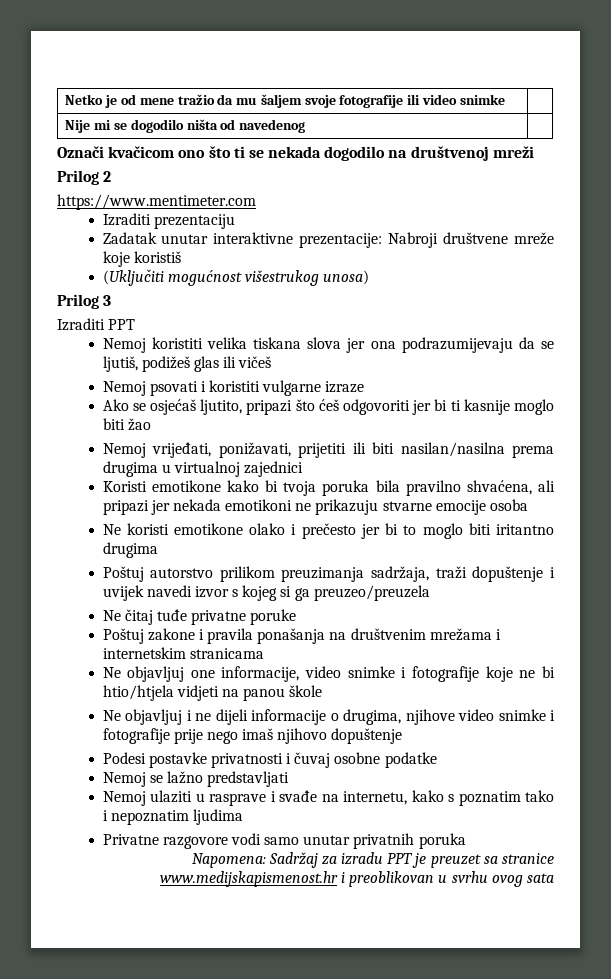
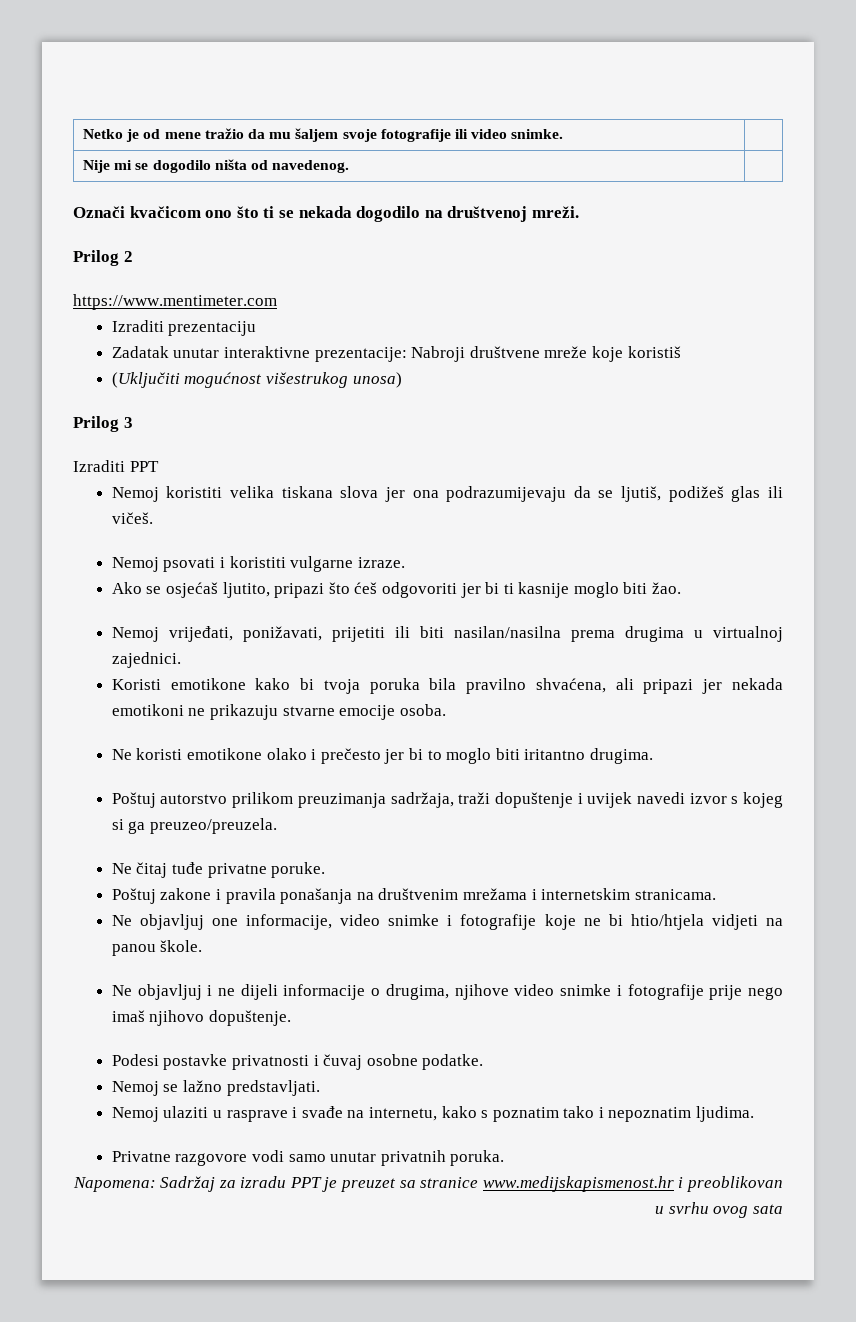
- Netko je od mene tražio da mu šaljem svoje fotografije ili video snimke |
+ Netko je od mene tražio da mu šaljem svoje fotografije ili video snimke. |
- Nije mi se dogodilo ništa od navedenog |
+ Nije mi se dogodilo ništa od navedenog. |
- Označi kvačicom ono što ti se nekada dogodilo na društvenoj mreži
+ Označi kvačicom ono što ti se nekada dogodilo na društvenoj mreži.
- Nemoj koristiti velika tiskana slova jer ona podrazumijevaju da se ljutiš, podižeš glas ili vičeš
+ Nemoj koristiti velika tiskana slova jer ona podrazumijevaju da se ljutiš, podižeš glas ili vičeš.
- Nemoj psovati i koristiti vulgarne izraze
+ Nemoj psovati i koristiti vulgarne izraze.
- Ako se osjećaš ljutito, pripazi što ćeš odgovoriti jer bi ti kasnije moglo biti žao
+ Ako se osjećaš ljutito, pripazi što ćeš odgovoriti jer bi ti kasnije moglo biti žao.
- Nemoj vrijeđati, ponižavati, prijetiti ili biti nasilan/nasilna prema drugima u virtualnoj zajednici
+ Nemoj vrijeđati, ponižavati, prijetiti ili biti nasilan/nasilna prema drugima u virtualnoj zajednici.
- Koristi emotikone kako bi tvoja poruka bila pravilno shvaćena, ali pripazi jer nekada emotikoni ne prikazuju stvarne emocije osoba
+ Koristi emotikone kako bi tvoja poruka bila pravilno shvaćena, ali pripazi jer nekada emotikoni ne prikazuju stvarne emocije osoba.
- Ne koristi emotikone olako i prečesto jer bi to moglo biti iritantno drugima
+ Ne koristi emotikone olako i prečesto jer bi to moglo biti iritantno drugima.
- Poštuj autorstvo prilikom preuzimanja sadržaja, traži dopuštenje i uvijek navedi izvor s kojeg si ga preuzeo/preuzela
+ Poštuj autorstvo prilikom preuzimanja sadržaja, traži dopuštenje i uvijek navedi izvor s kojeg si ga preuzeo/preuzela.
- Ne čitaj tuđe privatne poruke
+ Ne čitaj tuđe privatne poruke.
- Poštuj zakone i pravila ponašanja na društvenim mrežama i internetskim stranicama
+ Poštuj zakone i pravila ponašanja na društvenim mrežama i internetskim stranicama.
- Ne objavljuj one informacije, video snimke i fotografije koje ne bi htio/htjela vidjeti na panou škole
+ Ne objavljuj one informacije, video snimke i fotografije koje ne bi htio/htjela vidjeti na panou škole.
- Ne objavljuj i ne dijeli informacije o drugima, njihove video snimke i fotografije prije nego imaš njihovo dopuštenje
+ Ne objavljuj i ne dijeli informacije o drugima, njihove video snimke i fotografije prije nego imaš njihovo dopuštenje.
- Podesi postavke privatnosti i čuvaj osobne podatke
+ Podesi postavke privatnosti i čuvaj osobne podatke.
- Nemoj se lažno predstavljati
+ Nemoj se lažno predstavljati.
- Nemoj ulaziti u rasprave i svađe na internetu, kako s poznatim tako i nepoznatim ljudima
+ Nemoj ulaziti u rasprave i svađe na internetu, kako s poznatim tako i nepoznatim ljudima.
- Privatne razgovore vodi samo unutar privatnih poruka
+ Privatne razgovore vodi samo unutar privatnih poruka.

